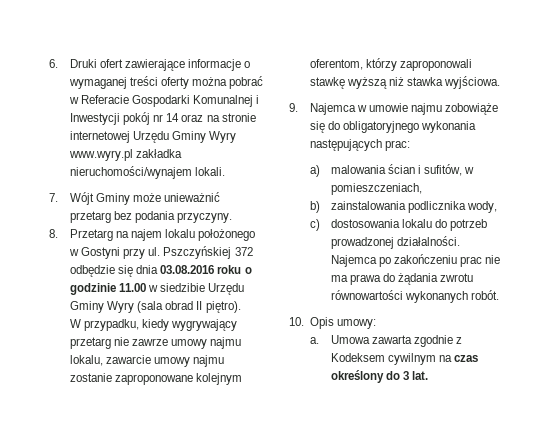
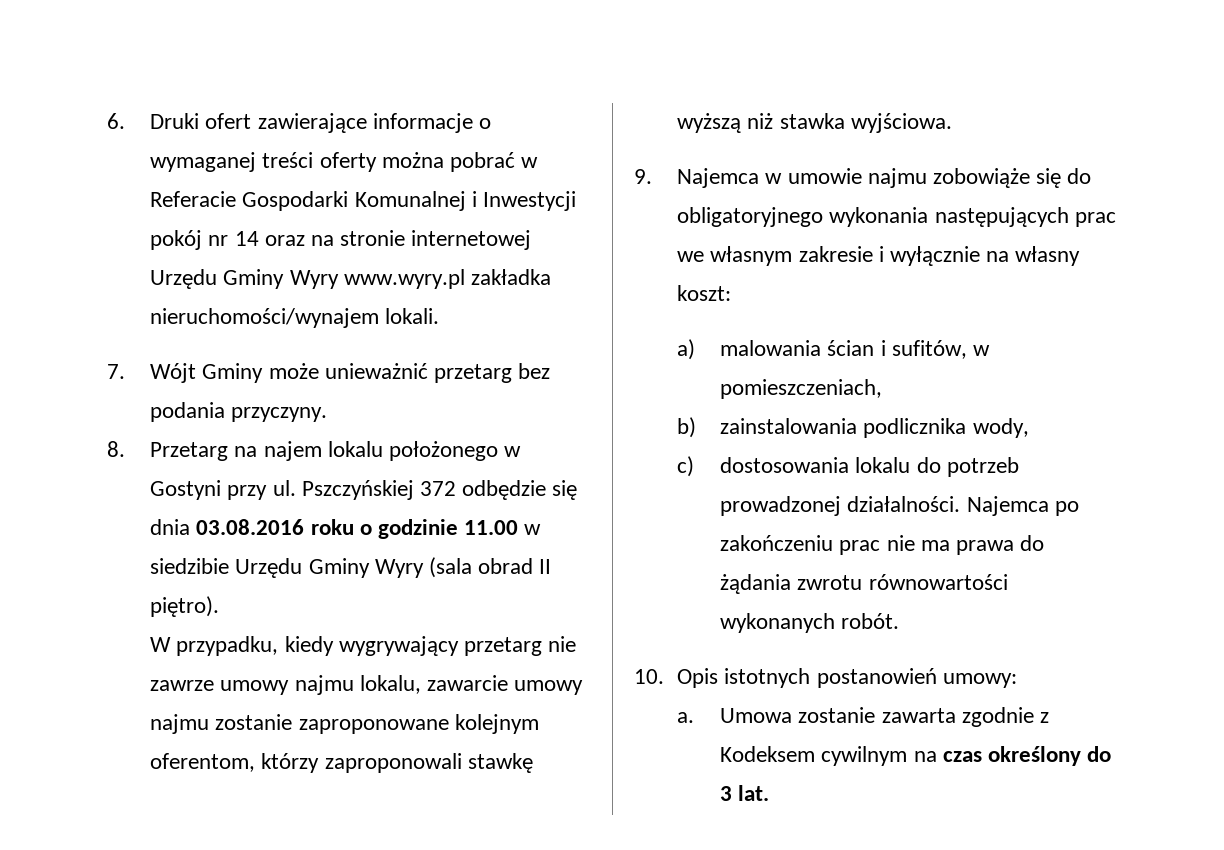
- 9. Najemca w umowie najmu zobowiąże się do obligatoryjnego wykonania następujących prac:
+ 9. Najemca w umowie najmu zobowiąże się do obligatoryjnego wykonania następujących prac we własnym zakresie i wyłącznie na własny koszt:
- 10. Opis umowy:
+ 10. Opis istotnych postanowień umowy:
- Umowa zawarta zgodnie z Kodeksem cywilnym na czas określony do 3 lat.
+ Umowa zostanie zawarta zgodnie z Kodeksem cywilnym na czas określony do 3 lat.

